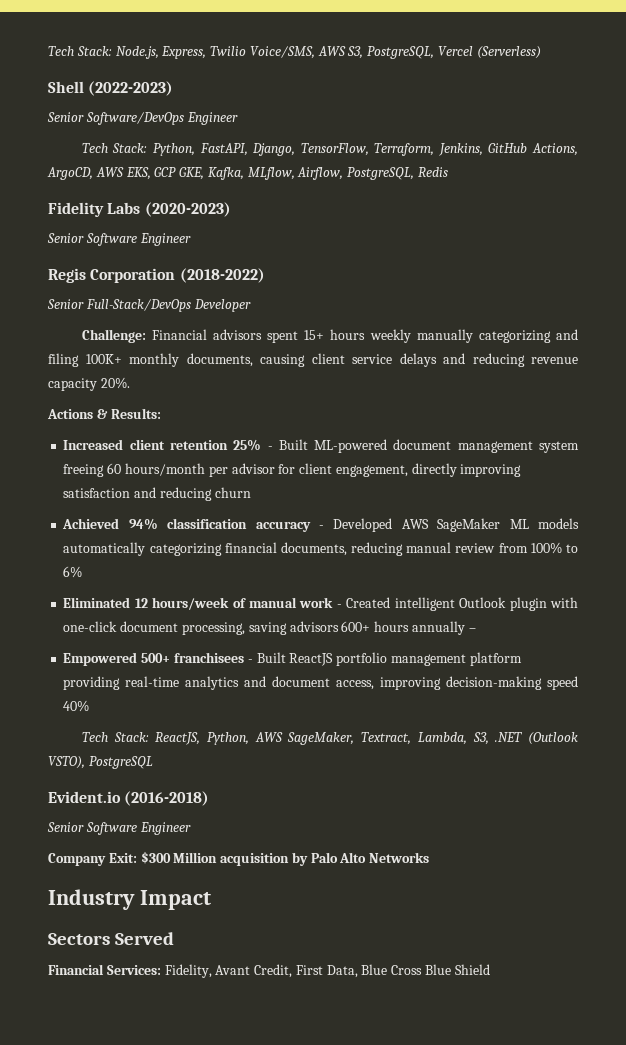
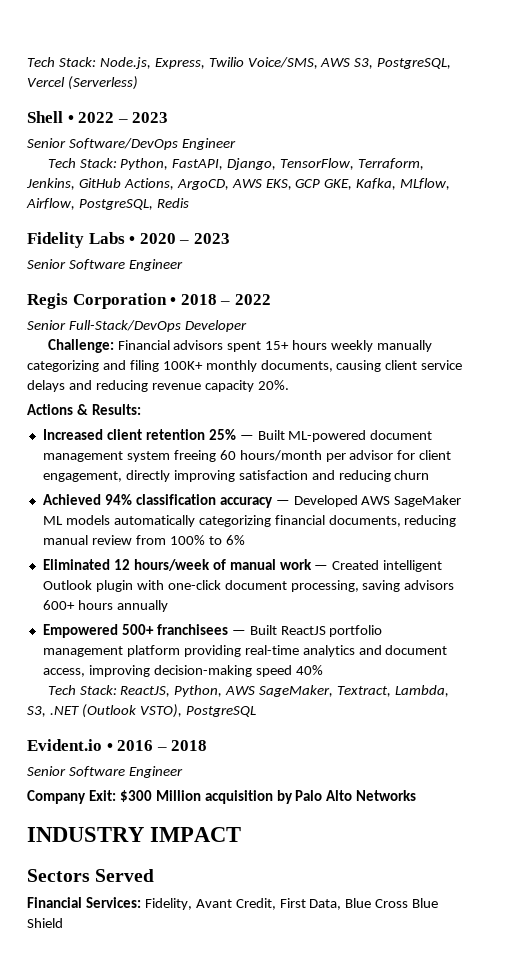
- Shell (2022-2023)
+ Shell • 2022 – 2023
- Fidelity Labs (2020-2023)
+ Fidelity Labs • 2020 – 2023
- Regis Corporation (2018-2022)
+ Regis Corporation • 2018 – 2022
- Increased client retention 25% - Built ML-powered document management system freeing 60 hours/month per advisor for client engagement, directly improving satisfaction and reducing churn
+ Increased client retention 25% — Built ML-powered document management system freeing 60 hours/month per advisor for client engagement, directly improving satisfaction and reducing churn
- Achieved 94% classification accuracy - Developed AWS SageMaker ML models automatically categorizing financial documents, reducing manual review from 100% to 6%
+ Achieved 94% classification accuracy — Developed AWS SageMaker ML models automatically categorizing financial documents, reducing manual review from 100% to 6%
- Eliminated 12 hours/week of manual work - Created intelligent Outlook plugin with one-click document processing, saving advisors 600+ hours annually –
+ Eliminated 12 hours/week of manual work — Created intelligent Outlook plugin with one-click document processing, saving advisors 600+ hours annually
- Empowered 500+ franchisees - Built ReactJS portfolio management platform providing real-time analytics and document access, improving decision-making speed 40%
+ Empowered 500+ franchisees — Built ReactJS portfolio management platform providing real-time analytics and document access, improving decision-making speed 40%
- Evident.io (2016-2018)
+ Evident.io • 2016 – 2018
- Industry Impact
+ INDUSTRY IMPACT

